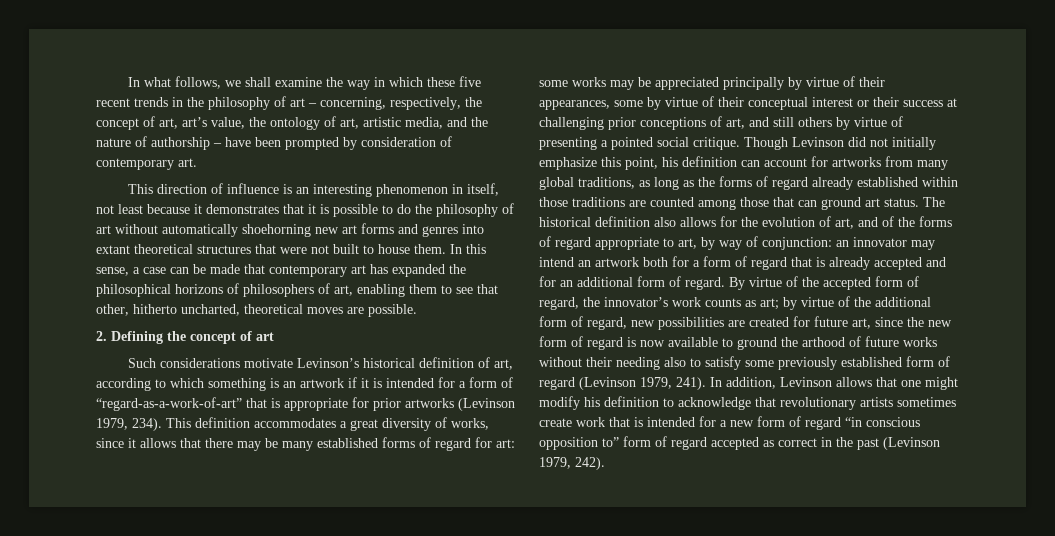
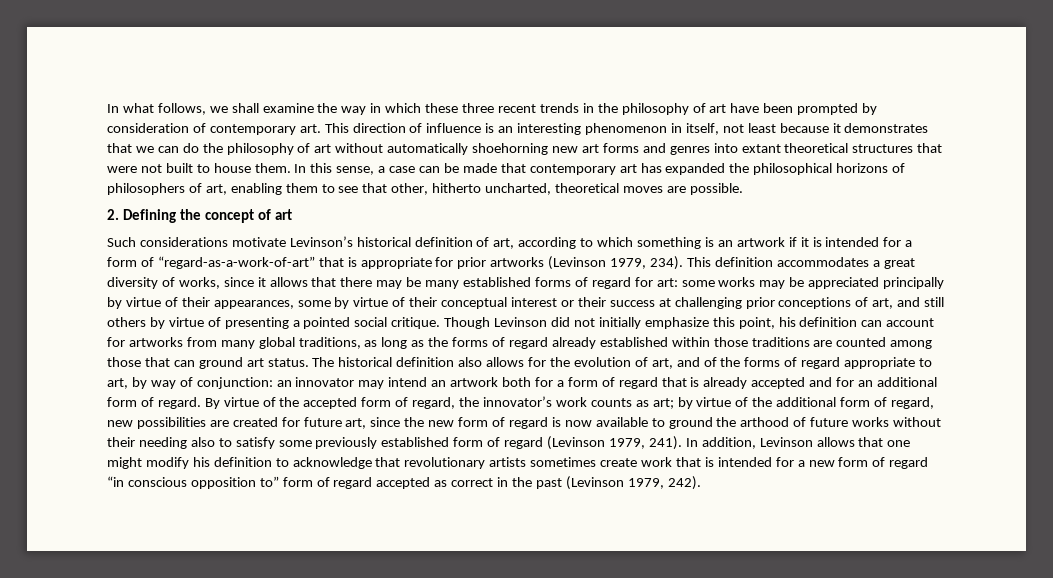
- In what follows, we shall examine the way in which these five recent trends in the philosophy of art – concerning, respectively, the concept of art, art’s value, the ontology of art, artistic media, and the nature of authorship – have been prompted by consideration of contemporary art.
- This direction of influence is an interesting phenomenon in itself, not least because it demonstrates that it is possible to do the philosophy of art without automatically shoehorning new art forms and genres into extant theoretical structures that were not built to house them.
+ In what follows, we shall examine the way in which these three recent trends in the philosophy of art have been prompted by consideration of contemporary art. This direction of influence is an interesting phenomenon in itself, not least because it demonstrates that we can do the philosophy of art without automatically shoehorning new art forms and genres into extant theoretical structures that were not built to house them.

